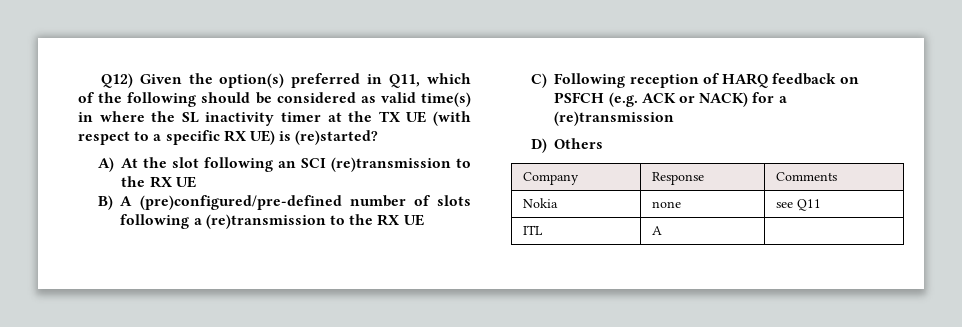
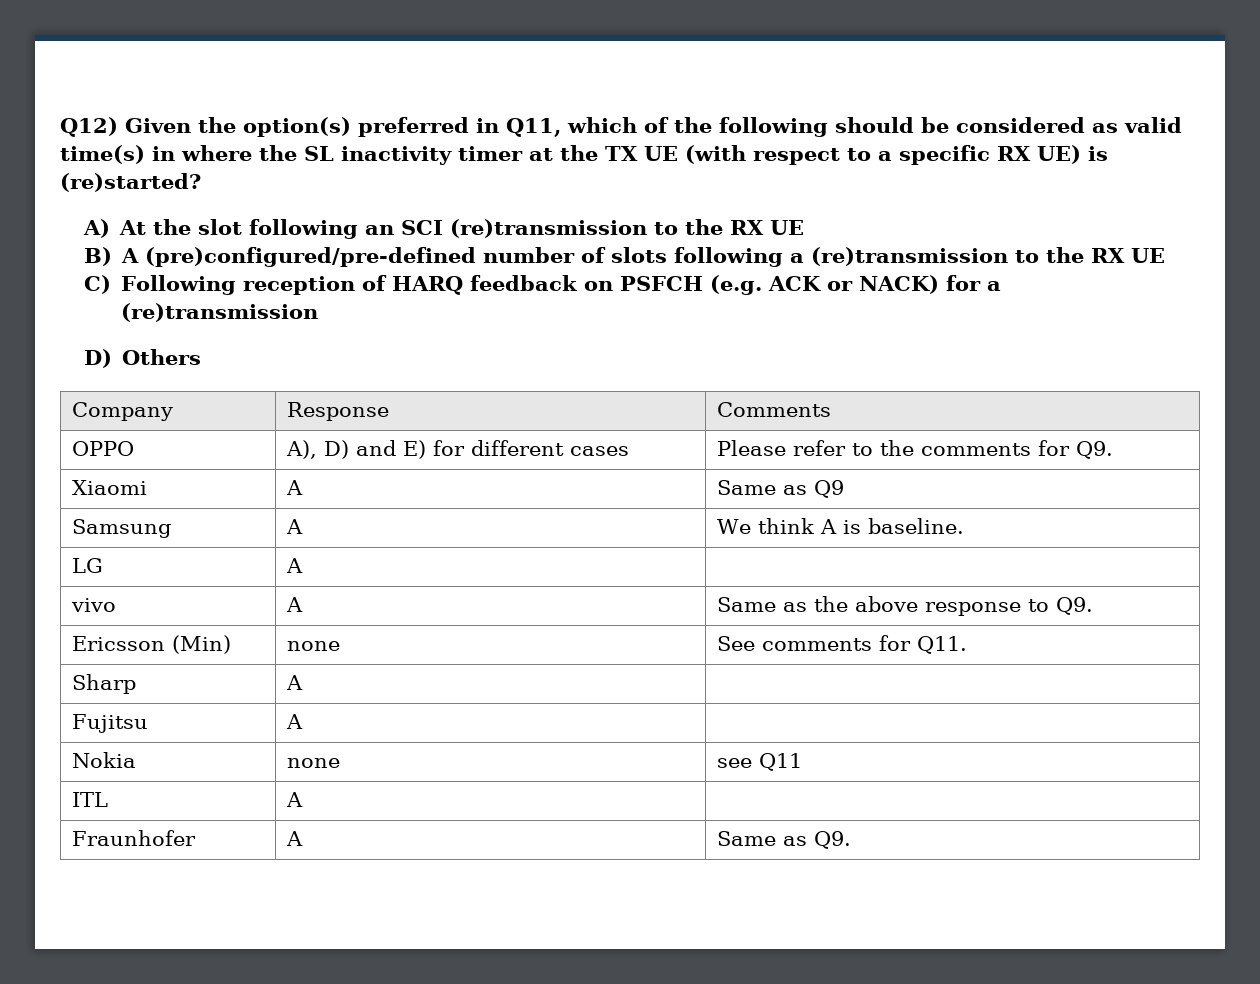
+ OPPO | A), D) and E) for different cases | Please refer to the comments for Q9.
+ Xiaomi | A | Same as Q9
+ Samsung | A | We think A is baseline.
+ LG | A |
+ vivo | A | Same as the above response to Q9.
+ Ericsson (Min) | none | See comments for Q11.
+ Sharp | A |
+ Fujitsu | A |
+ Fraunhofer | A | Same as Q9.

